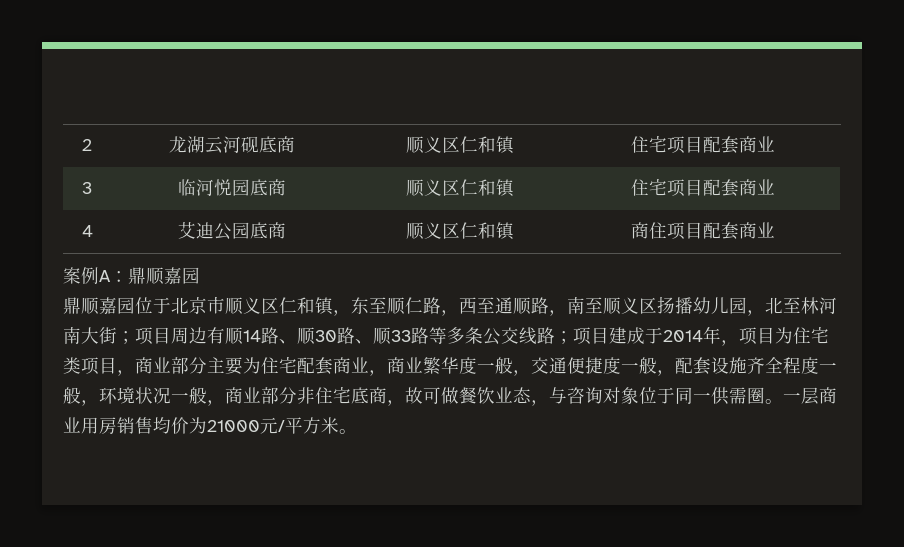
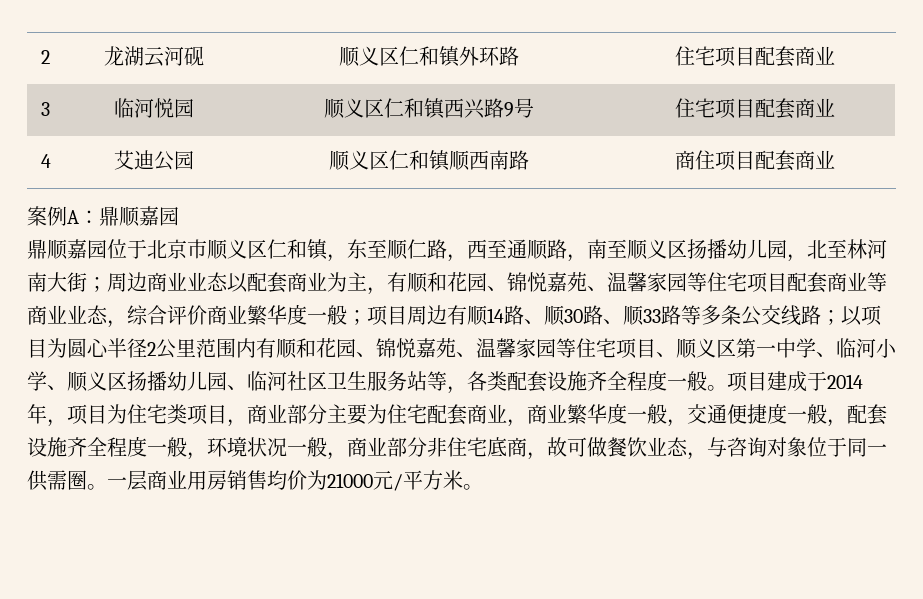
- 2 | 龙湖云河砚底商 | 顺义区仁和镇 | 住宅项目配套商业
+ 2 | 龙湖云河砚 | 顺义区仁和镇外环路 | 住宅项目配套商业
- 3 | 临河悦园底商 | 顺义区仁和镇 | 住宅项目配套商业
+ 3 | 临河悦园 | 顺义区仁和镇西兴路9号 | 住宅项目配套商业
- 4 | 艾迪公园底商 | 顺义区仁和镇 | 商住项目配套商业
+ 4 | 艾迪公园 | 顺义区仁和镇顺西南路 | 商住项目配套商业
+ 周边商业业态以配套商业为主，有顺和花园、锦悦嘉苑、温馨家园等住宅项目配套商业等商业业态，综合评价商业繁华度一般；
+ 以项目为圆心半径2公里范围内有顺和花园、锦悦嘉苑、温馨家园等住宅项目、顺义区第一中学、临河小学、顺义区扬播幼儿园、临河社区卫生服务站等，各类配套设施齐全程度一般。

